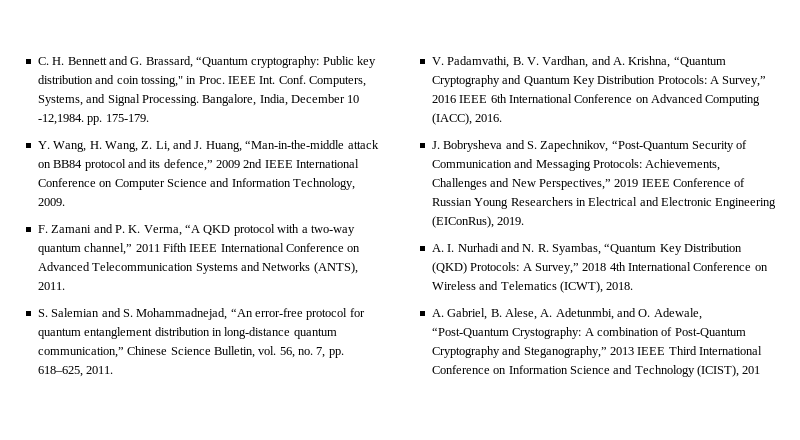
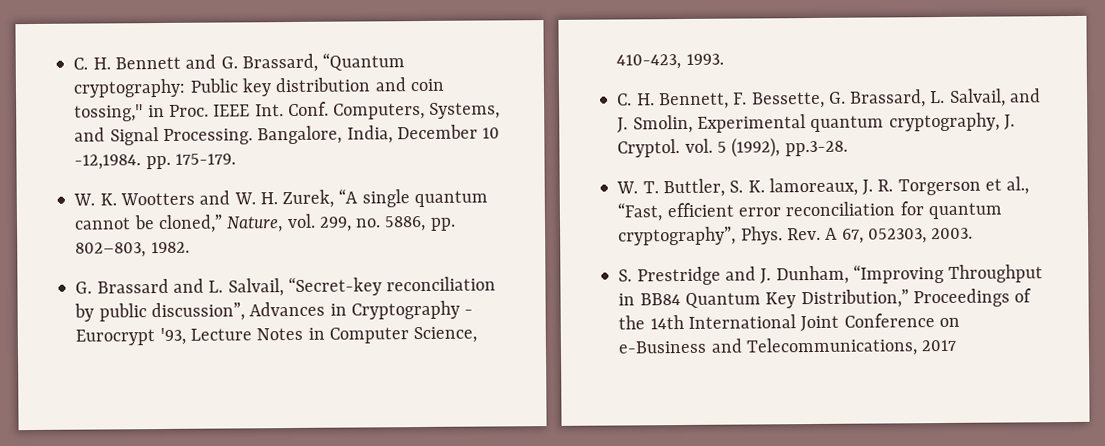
- Y. Wang, H. Wang, Z. Li, and J. Huang, “Man-in-the-middle attack on BB84 protocol and its defence,” 2009 2nd IEEE International Conference on Computer Science and Information Technology, 2009.
- F. Zamani and P. K. Verma, “A QKD protocol with a two-way quantum channel,” 2011 Fifth IEEE International Conference on Advanced Telecommunication Systems and Networks (ANTS), 2011.
- S. Salemian and S. Mohammadnejad, “An error-free protocol for quantum entanglement distribution in long-distance quantum communication,” Chinese Science Bulletin, vol. 56, no. 7, pp. 618–625, 2011.
- V. Padamvathi, B. V. Vardhan, and A. Krishna, “Quantum Cryptography and Quantum Key Distribution Protocols: A Survey,” 2016 IEEE 6th International Conference on Advanced Computing (IACC), 2016.
- J. Bobrysheva and S. Zapechnikov, “Post-Quantum Security of Communication and Messaging Protocols: Achievements, Challenges and New Perspectives,” 2019 IEEE Conference of Russian Young Researchers in Electrical and Electronic Engineering (EIConRus), 2019.
- A. I. Nurhadi and N. R. Syambas, “Quantum Key Distribution (QKD) Protocols: A Survey,” 2018 4th International Conference on Wireless and Telematics (ICWT), 2018.
- A. Gabriel, B. Alese, A. Adetunmbi, and O. Adewale, “Post-Quantum Crystography: A combination of Post-Quantum Cryptography and Steganography,” 2013 IEEE Third International Conference on Information Science and Technology (ICIST), 201
+ W. K. Wootters and W. H. Zurek, “A single quantum cannot be cloned,” Nature, vol. 299, no. 5886, pp. 802–803, 1982.
+ G. Brassard and L. Salvail, “Secret-key reconciliation by public discussion”, Advances in Cryptography - Eurocrypt '93, Lecture Notes in Computer Science, 410-423, 1993.
+ C. H. Bennett, F. Bessette, G. Brassard, L. Salvail, and J. Smolin, Experimental quantum cryptography, J. Cryptol. vol. 5 (1992), pp.3-28.
+ W. T. Buttler, S. K. lamoreaux, J. R. Torgerson et al., “Fast, efficient error reconciliation for quantum cryptography”, Phys. Rev. A 67, 052303, 2003.
+ S. Prestridge and J. Dunham, “Improving Throughput in BB84 Quantum Key Distribution,” Proceedings of the 14th International Joint Conference on e-Business and Telecommunications, 2017

